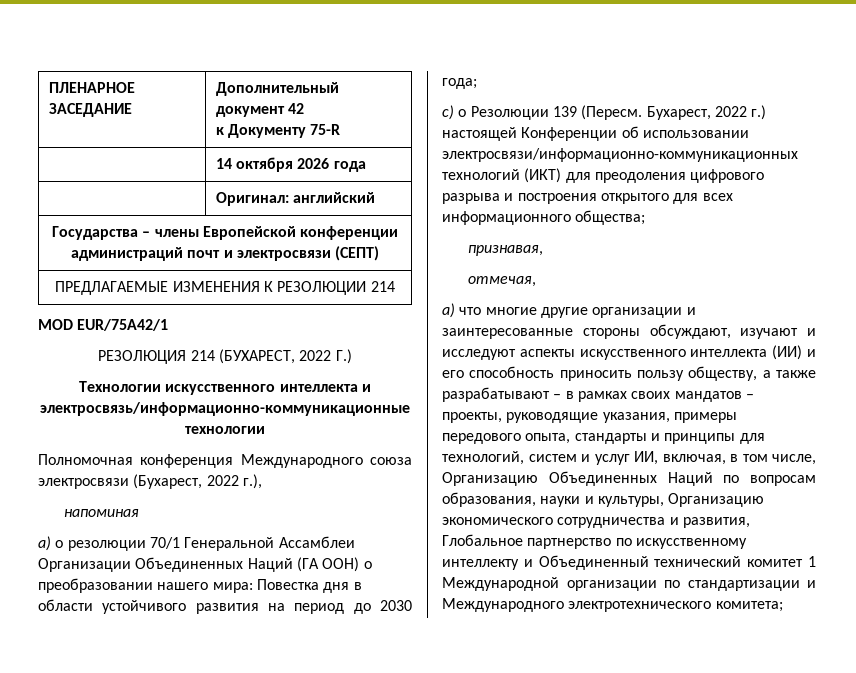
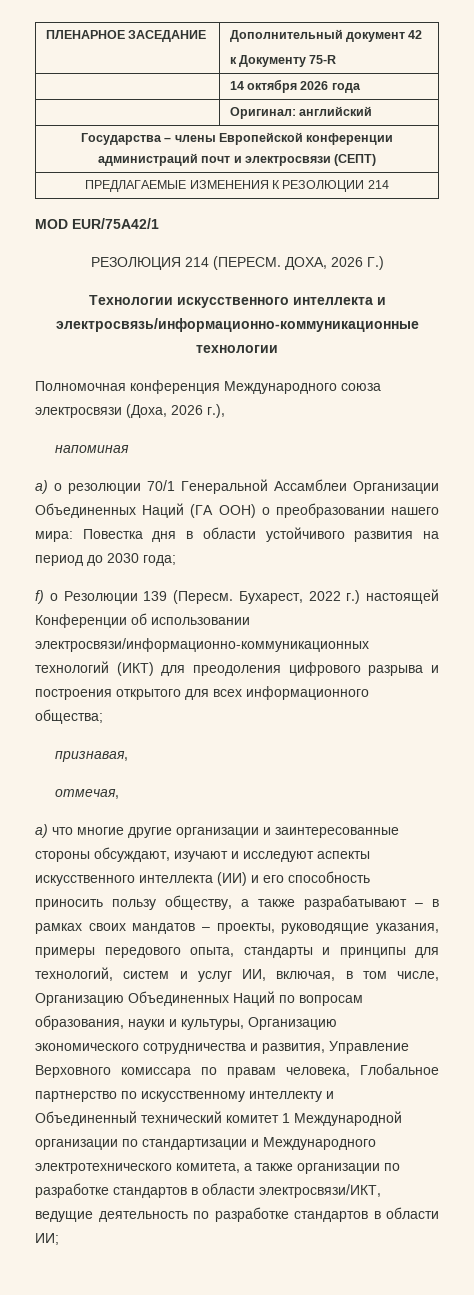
- РЕЗОЛЮЦИЯ 214 (БУХАРЕСТ, 2022 Г.)
+ РЕЗОЛЮЦИЯ 214 (ПЕРЕСМ. ДОХА, 2026 Г.)
- Полномочная конференция Международного союза электросвязи (Бухарест, 2022 г.),
+ Полномочная конференция Международного союза электросвязи (Доха, 2026 г.),
- c) о Резолюции 139 (Пересм.
+ f) о Резолюции 139 (Пересм.
- a) что многие другие организации и заинтересованные стороны обсуждают, изучают и исследуют аспекты искусственного интеллекта (ИИ) и его способность приносить пользу обществу, а также разрабатывают – в рамках своих мандатов – проекты, руководящие указания, примеры передового опыта, стандарты и принципы для технологий, систем и услуг ИИ, включая, в том числе, Организацию Объединенных Наций по вопросам образования, науки и культуры, Организацию экономического сотрудничества и развития, Глобальное партнерство по искусственному интеллекту и Объединенный технический комитет 1 Международной организации по стандартизации и Международного электротехнического комитета;
+ a) что многие другие организации и заинтересованные стороны обсуждают, изучают и исследуют аспекты искусственного интеллекта (ИИ) и его способность приносить пользу обществу, а также разрабатывают – в рамках своих мандатов – проекты, руководящие указания, примеры передового опыта, стандарты и принципы для технологий, систем и услуг ИИ, включая, в том числе, Организацию Объединенных Наций по вопросам образования, науки и культуры, Организацию экономического сотрудничества и развития, Управление Верховного комиссара по правам человека, Глобальное партнерство по искусственному интеллекту и Объединенный технический комитет 1 Международной организации по стандартизации и Международного электротехнического комитета, а также организации по разработке стандартов в области электросвязи/ИКТ, ведущие деятельность по разработке стандартов в области ИИ;

